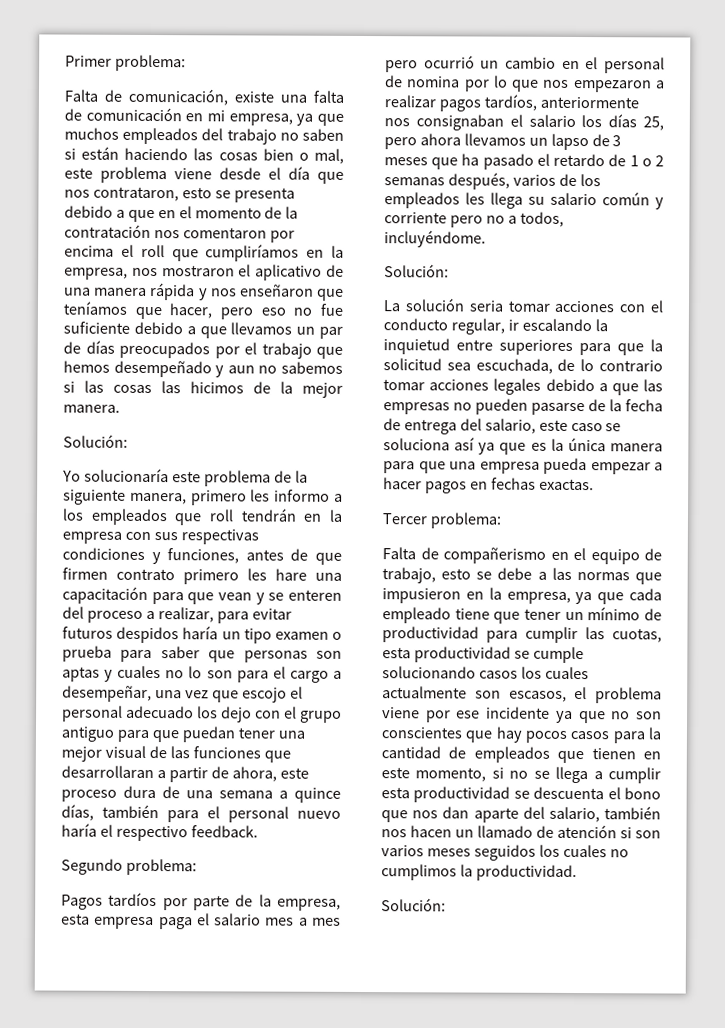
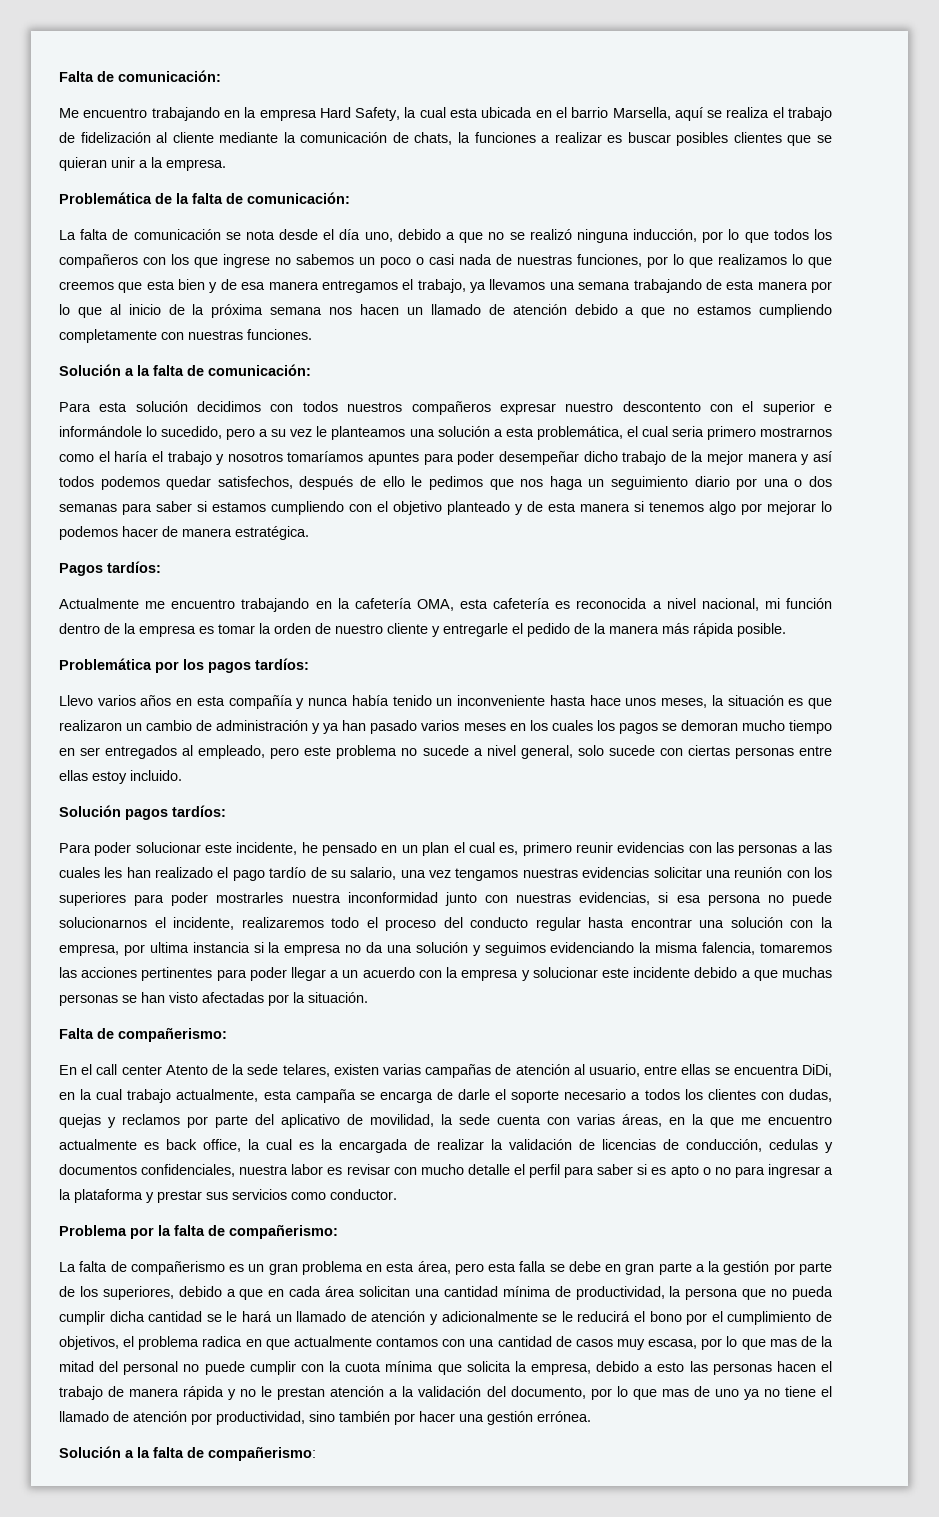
- Primer problema:
- Falta de comunicación, existe una falta de comunicación en mi empresa, ya que muchos empleados del trabajo no saben si están haciendo las cosas bien o mal, este problema viene desde el día que nos contrataron, esto se presenta debido a que en el momento de la contratación nos comentaron por encima el roll que cumpliríamos en la empresa, nos mostraron el aplicativo de una manera rápida y nos enseñaron que teníamos que hacer, pero eso no fue suficiente debido a que llevamos un par de días preocupados por el trabajo que hemos desempeñado y aun no sabemos si las cosas las hicimos de la mejor manera.
- Solución:
- Yo solucionaría este problema de la siguiente manera, primero les informo a los empleados que roll tendrán en la empresa con sus respectivas condiciones y funciones, antes de que firmen contrato primero les hare una capacitación para que vean y se enteren del proceso a realizar, para evitar futuros despidos haría un tipo examen o prueba para saber que personas son aptas y cuales no lo son para el cargo a desempeñar, una vez que escojo el personal adecuado los dejo con el grupo antiguo para que puedan tener una mejor visual de las funciones que desarrollaran a partir de ahora, este proceso dura de una semana a quince días, también para el personal nuevo haría el respectivo feedback.
- Segundo problema:
- Pagos tardíos por parte de la empresa, esta empresa paga el salario mes a mes pero ocurrió un cambio en el personal de nomina por lo que nos empezaron a realizar pagos tardíos, anteriormente nos consignaban el salario los días 25, pero ahora llevamos un lapso de 3 meses que ha pasado el retardo de 1 o 2 semanas después, varios de los empleados les llega su salario común y corriente pero no a todos, incluyéndome.
- Solución:
- La solución seria tomar acciones con el conducto regular, ir escalando la inquietud entre superiores para que la solicitud sea escuchada, de lo contrario tomar acciones legales debido a que las empresas no pueden pasarse de la fecha de entrega del salario, este caso se soluciona así ya que es la única manera para que una empresa pueda empezar a hacer pagos en fechas exactas.
- Tercer problema:
- Falta de compañerismo en el equipo de trabajo, esto se debe a las normas que impusieron en la empresa, ya que cada empleado tiene que tener un mínimo de productividad para cumplir las cuotas, esta productividad se cumple solucionando casos los cuales actualmente son escasos, el problema viene por ese incidente ya que no son conscientes que hay pocos casos para la cantidad de empleados que tienen en este momento, si no se llega a cumplir esta productividad se descuenta el bono que nos dan aparte del salario, también nos hacen un llamado de atención si son varios meses seguidos los cuales no cumplimos la productividad.
- Solución:
+ Falta de comunicación:
+ Me encuentro trabajando en la empresa Hard Safety, la cual esta ubicada en el barrio Marsella, aquí se realiza el trabajo de fidelización al cliente mediante la comunicación de chats, la funciones a realizar es buscar posibles clientes que se quieran unir a la empresa.
+ Problemática de la falta de comunicación:
+ La falta de comunicación se nota desde el día uno, debido a que no se realizó ninguna inducción, por lo que todos los compañeros con los que ingrese no sabemos un poco o casi nada de nuestras funciones, por lo que realizamos lo que creemos que esta bien y de esa manera entregamos el trabajo, ya llevamos una semana trabajando de esta manera por lo que al inicio de la próxima semana nos hacen un llamado de atención debido a que no estamos cumpliendo completamente con nuestras funciones.
+ Solución a la falta de comunicación:
+ Para esta solución decidimos con todos nuestros compañeros expresar nuestro descontento con el superior e informándole lo sucedido, pero a su vez le planteamos una solución a esta problemática, el cual seria primero mostrarnos como el haría el trabajo y nosotros tomaríamos apuntes para poder desempeñar dicho trabajo de la mejor manera y así todos podemos quedar satisfechos, después de ello le pedimos que nos haga un seguimiento diario por una o dos semanas para saber si estamos cumpliendo con el objetivo planteado y de esta manera si tenemos algo por mejorar lo podemos hacer de manera estratégica.
+ Pagos tardíos:
+ Actualmente me encuentro trabajando en la cafetería OMA, esta cafetería es reconocida a nivel nacional, mi función dentro de la empresa es tomar la orden de nuestro cliente y entregarle el pedido de la manera más rápida posible.
+ Problemática por los pagos tardíos:
+ Llevo varios años en esta compañía y nunca había tenido un inconveniente hasta hace unos meses, la situación es que realizaron un cambio de administración y ya han pasado varios meses en los cuales los pagos se demoran mucho tiempo en ser entregados al empleado, pero este problema no sucede a nivel general, solo sucede con ciertas personas entre ellas estoy incluido.
+ Solución pagos tardíos:
+ Para poder solucionar este incidente, he pensado en un plan el cual es, primero reunir evidencias con las personas a las cuales les han realizado el pago tardío de su salario, una vez tengamos nuestras evidencias solicitar una reunión con los superiores para poder mostrarles nuestra inconformidad junto con nuestras evidencias, si esa persona no puede solucionarnos el incidente, realizaremos todo el proceso del conducto regular hasta encontrar una solución con la empresa, por ultima instancia si la empresa no da una solución y seguimos evidenciando la misma falencia, tomaremos las acciones pertinentes para poder llegar a un acuerdo con la empresa y solucionar este incidente debido a que muchas personas se han visto afectadas por la situación.
+ Falta de compañerismo:
+ En el call center Atento de la sede telares, existen varias campañas de atención al usuario, entre ellas se encuentra DiDi, en la cual trabajo actualmente, esta campaña se encarga de darle el soporte necesario a todos los clientes con dudas, quejas y reclamos por parte del aplicativo de movilidad, la sede cuenta con varias áreas, en la que me encuentro actualmente es back office, la cual es la encargada de realizar la validación de licencias de conducción, cedulas y documentos confidenciales, nuestra labor es revisar con mucho detalle el perfil para saber si es apto o no para ingresar a la plataforma y prestar sus servicios como conductor.
+ Problema por la falta de compañerismo:
+ La falta de compañerismo es un gran problema en esta área, pero esta falla se debe en gran parte a la gestión por parte de los superiores, debido a que en cada área solicitan una cantidad mínima de productividad, la persona que no pueda cumplir dicha cantidad se le hará un llamado de atención y adicionalmente se le reducirá el bono por el cumplimiento de objetivos, el problema radica en que actualmente contamos con una cantidad de casos muy escasa, por lo que mas de la mitad del personal no puede cumplir con la cuota mínima que solicita la empresa, debido a esto las personas hacen el trabajo de manera rápida y no le prestan atención a la validación del documento, por lo que mas de uno ya no tiene el llamado de atención por productividad, sino también por hacer una gestión errónea.
+ Solución a la falta de compañerismo:

